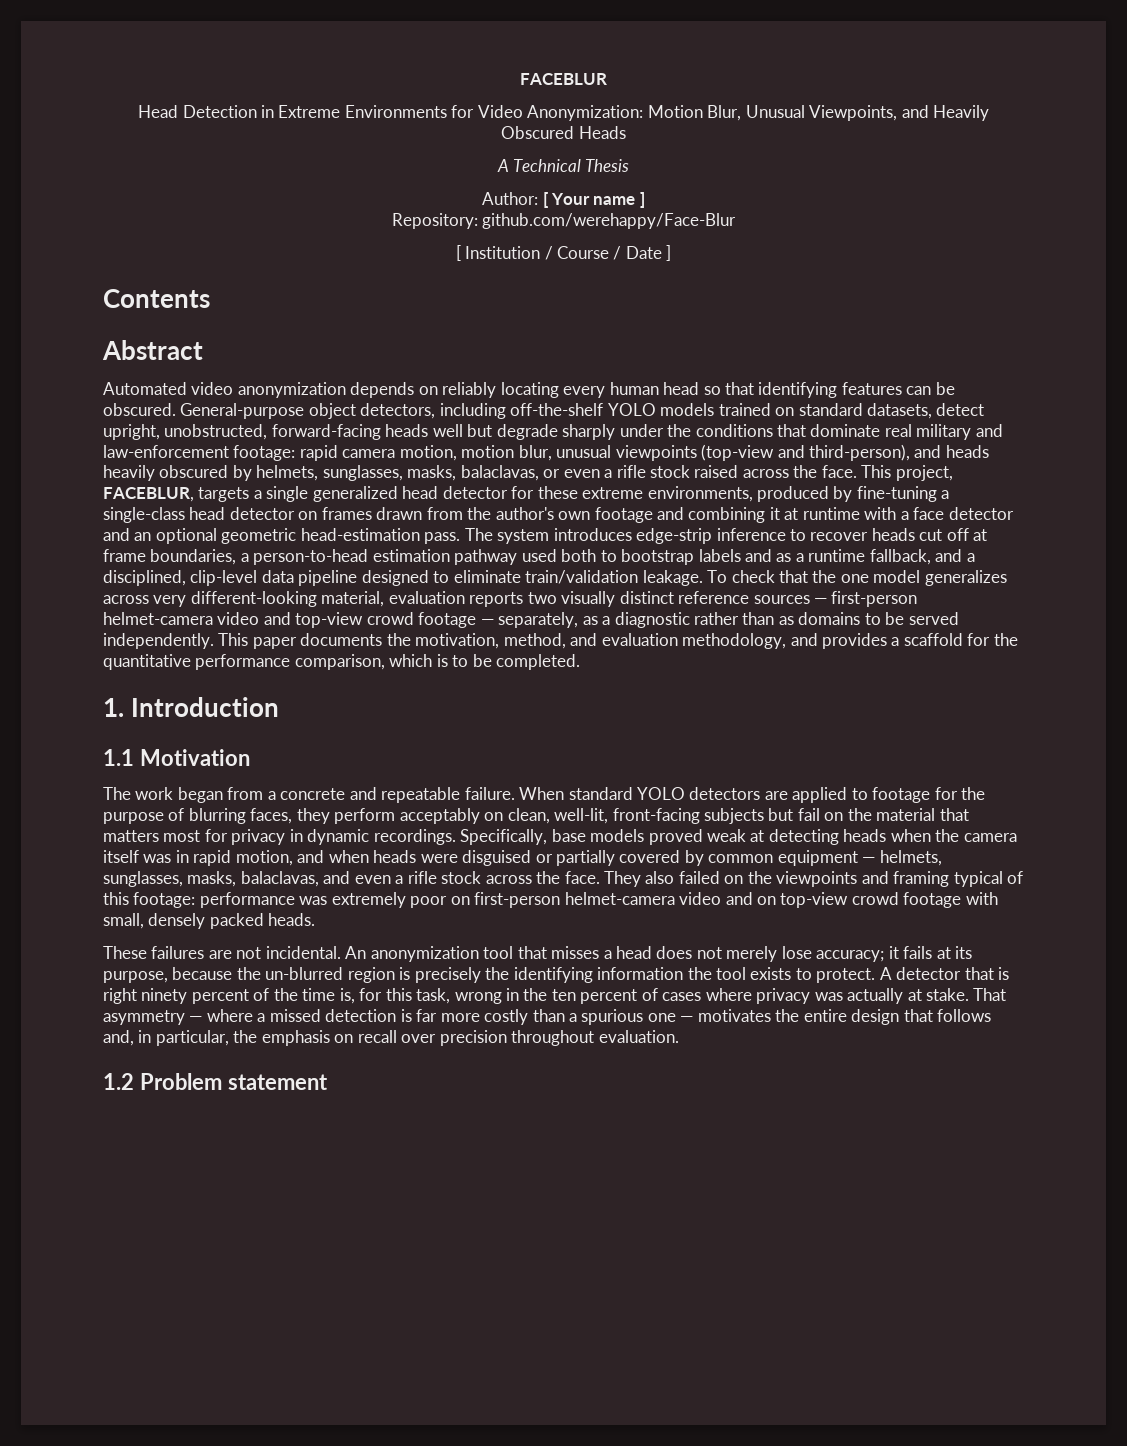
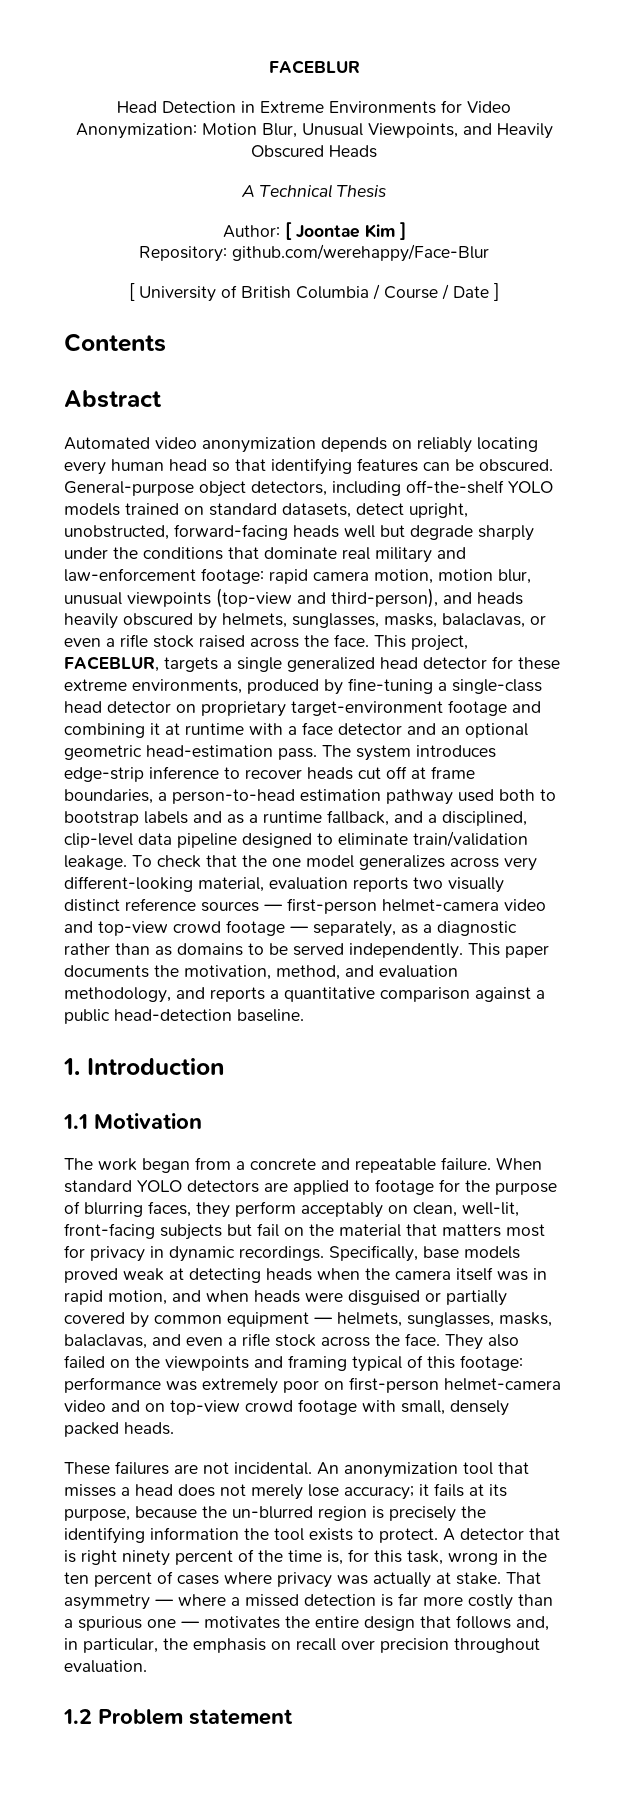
- Author: [ Your name ]
+ Author: [ Joontae Kim ]
- [ Institution / Course / Date ]
+ [ University of British Columbia / Course / Date ]
- This project, FACEBLUR, targets a single generalized head detector for these extreme environments, produced by fine-tuning a single-class head detector on frames drawn from the author's own footage and combining it at runtime with a face detector and an optional geometric head-estimation pass.
+ This project, FACEBLUR, targets a single generalized head detector for these extreme environments, produced by fine-tuning a single-class head detector on proprietary target-environment footage and combining it at runtime with a face detector and an optional geometric head-estimation pass.
- This paper documents the motivation, method, and evaluation methodology, and provides a scaffold for the quantitative performance comparison, which is to be completed.
+ This paper documents the motivation, method, and evaluation methodology, and reports a quantitative comparison against a public head-detection baseline.

